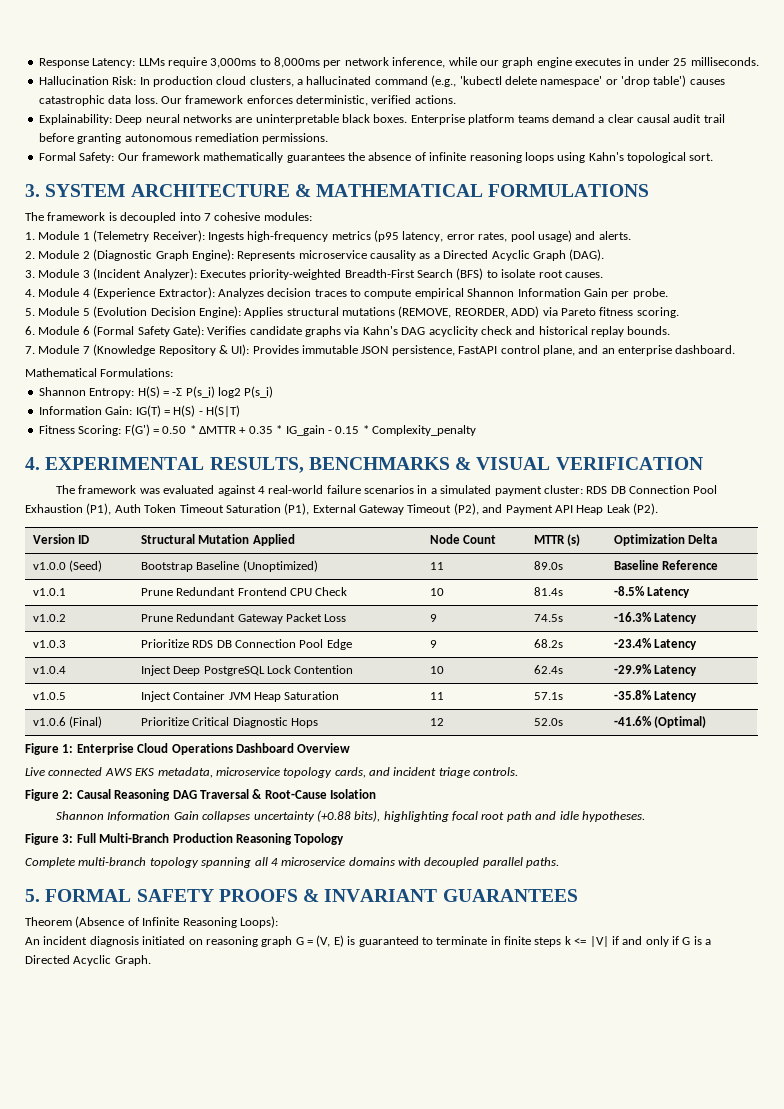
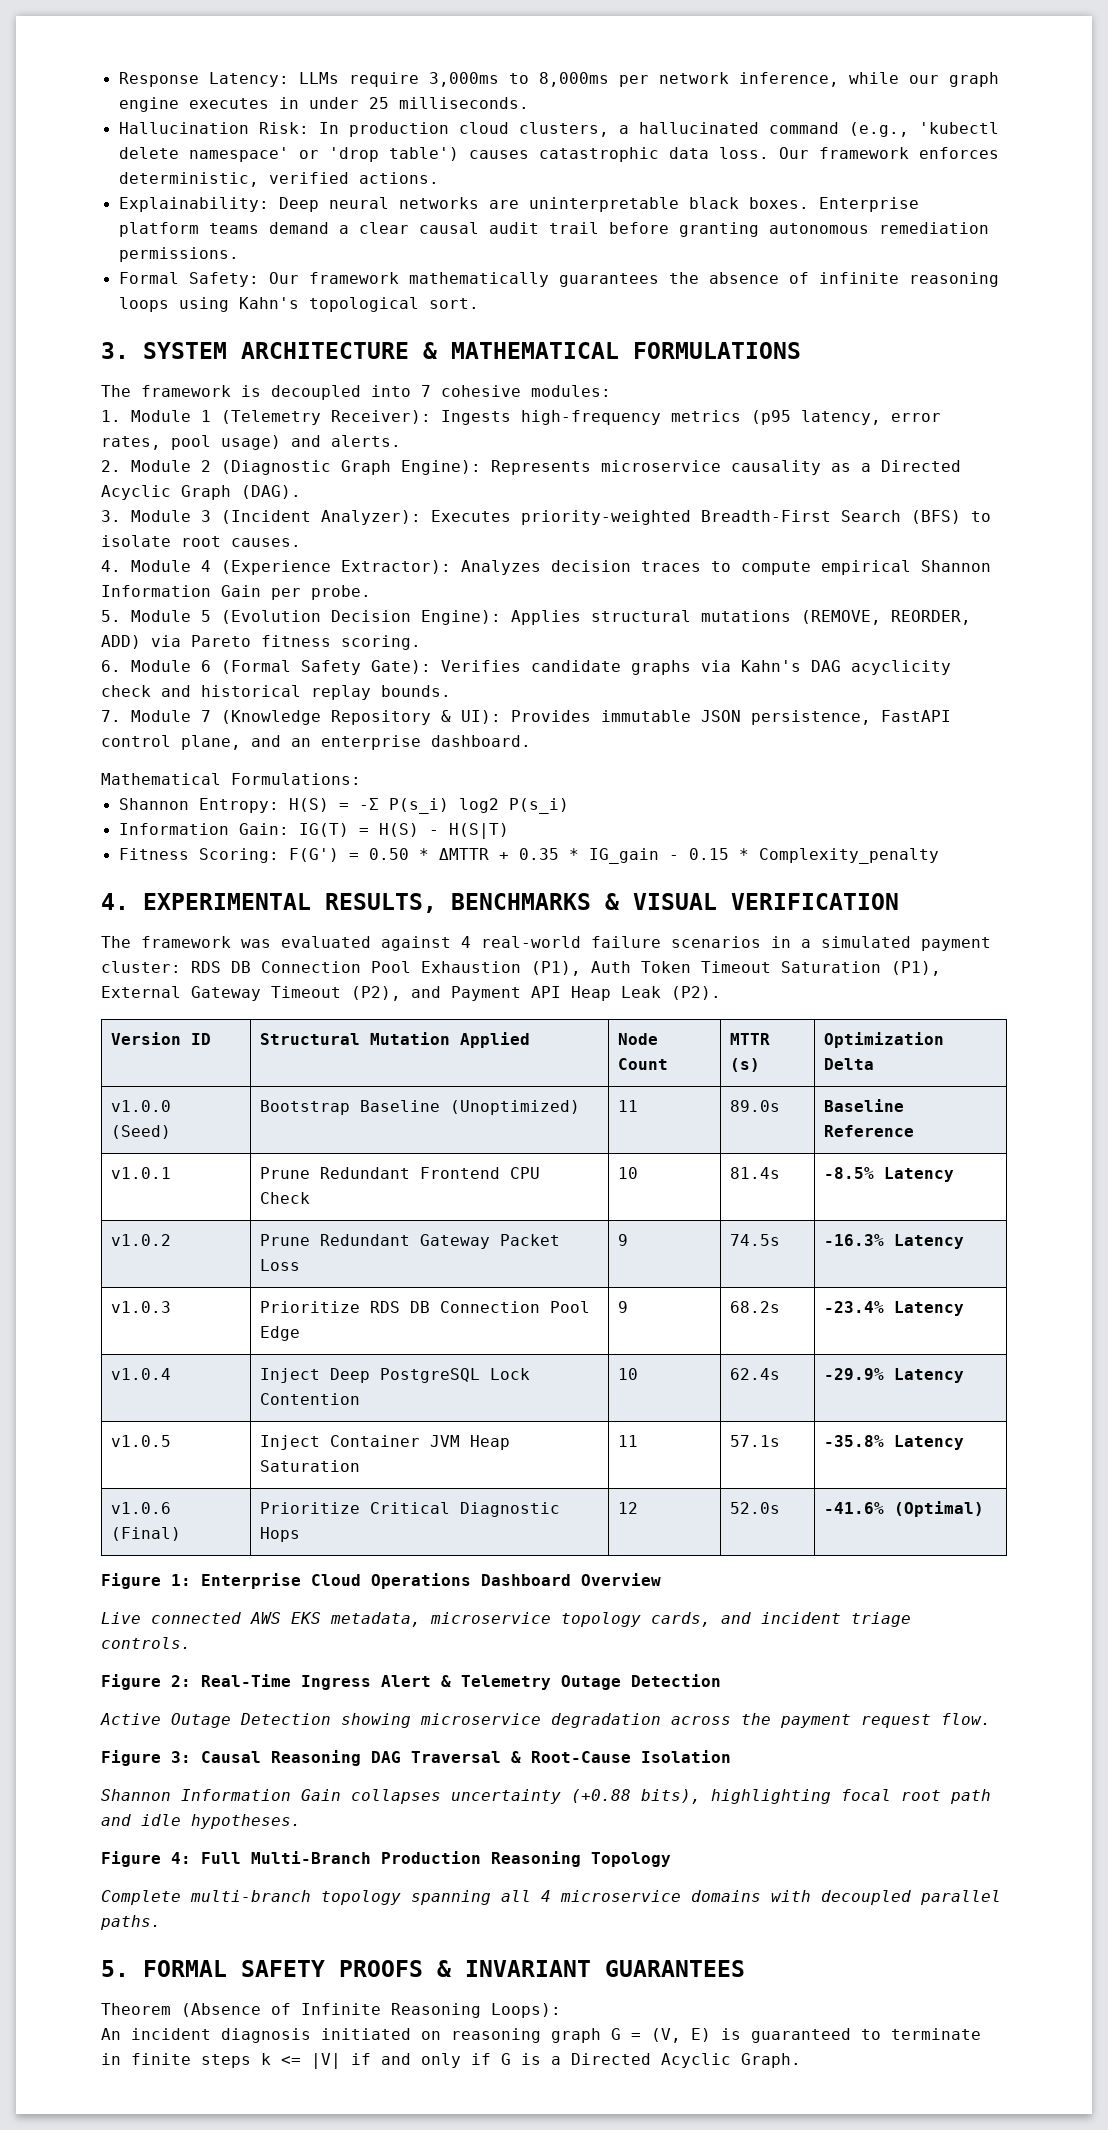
- Figure 2: Causal Reasoning DAG Traversal & Root-Cause Isolation
+ Figure 2: Real-Time Ingress Alert & Telemetry Outage Detection
+ Active Outage Detection showing microservice degradation across the payment request flow.
+ Figure 3: Causal Reasoning DAG Traversal & Root-Cause Isolation
- Figure 3: Full Multi-Branch Production Reasoning Topology
+ Figure 4: Full Multi-Branch Production Reasoning Topology

